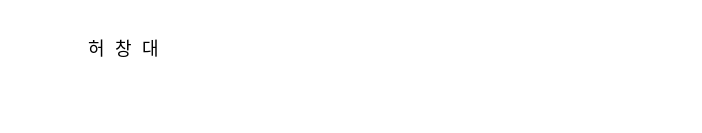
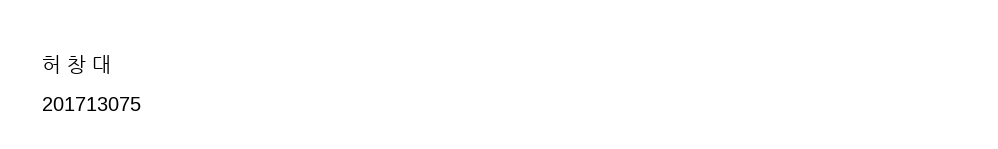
+ 201713075

